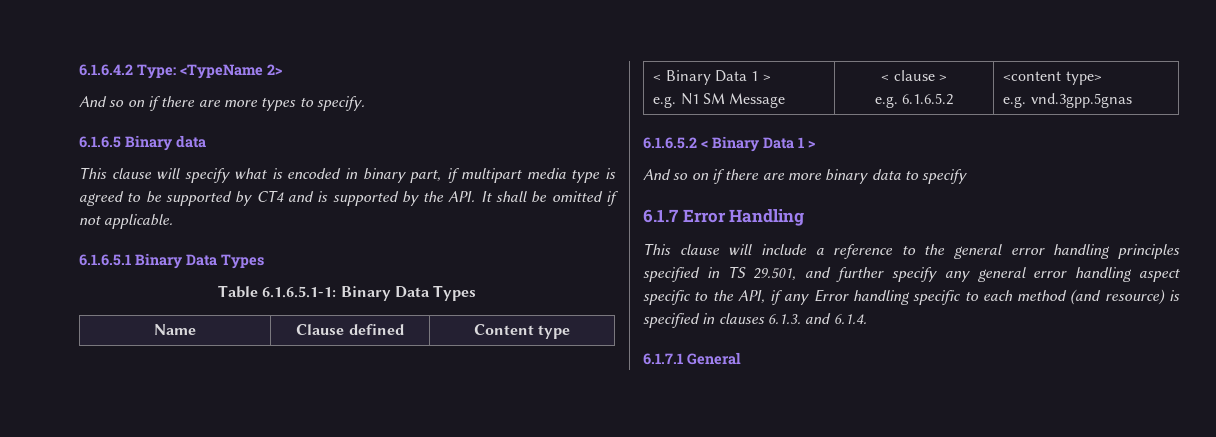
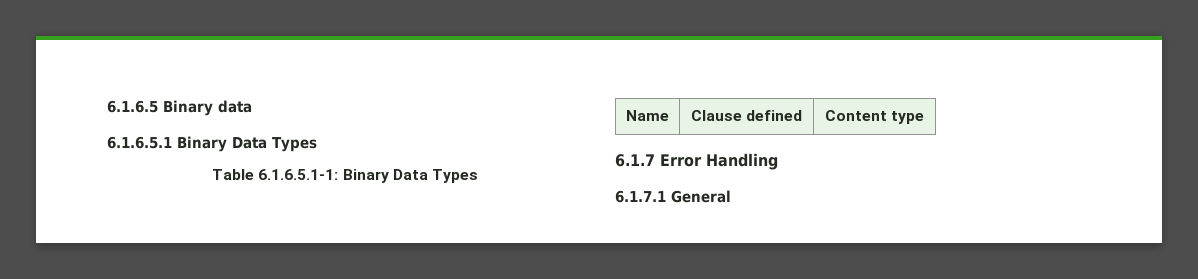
- 6.1.6.4.2 Type: <TypeName 2>
- And so on if there are more types to specify.
  6.1.6.5 Binary data
- This clause will specify what is encoded in binary part, if multipart media type is agreed to be supported by CT4 and is supported by the API. It shall be omitted if not applicable.
  Name | Clause defined | Content type
- < Binary Data 1 >
- e.g. N1 SM Message | < clause >
- e.g. 6.1.6.5.2 | <content type>
- e.g. vnd.3gpp.5gnas
- 6.1.6.5.2 < Binary Data 1 >
- And so on if there are more binary data to specify
  6.1.7 Error Handling
- This clause will include a reference to the general error handling principles specified in TS 29.501, and further specify any general error handling aspect specific to the API, if any Error handling specific to each method (and resource) is specified in clauses 6.1.3. and 6.1.4.

